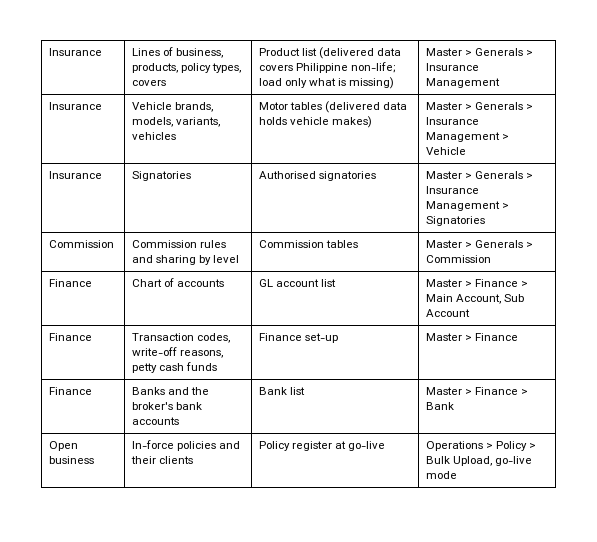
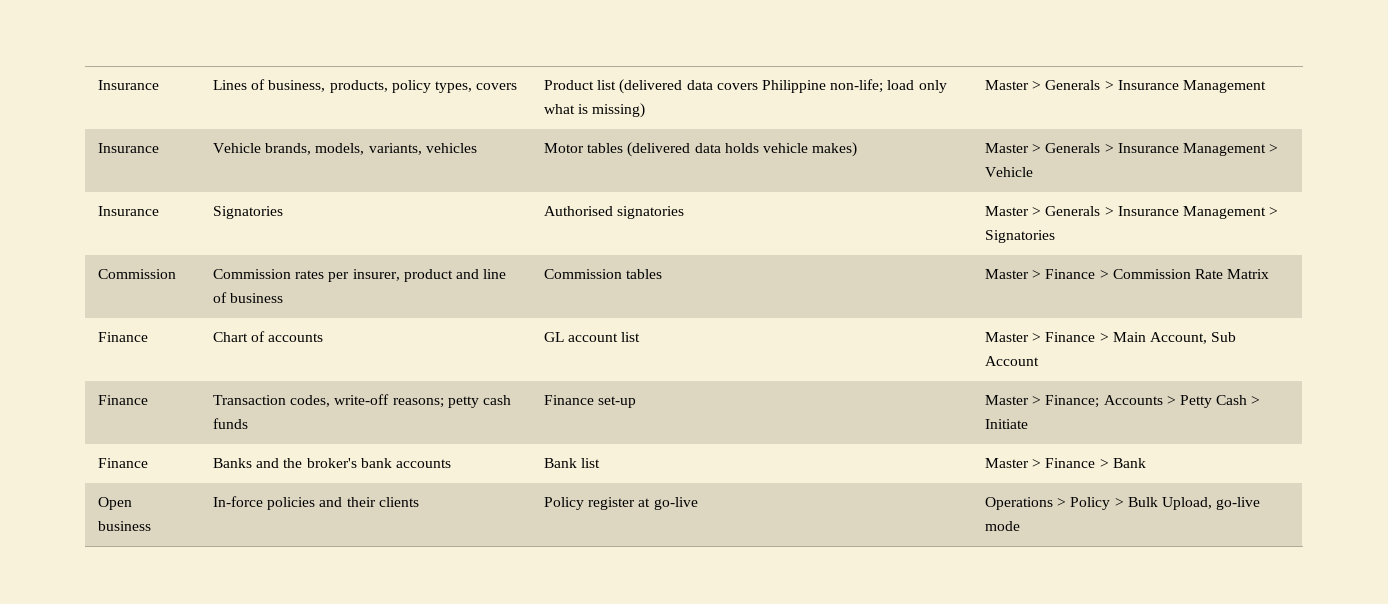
- Commission | Commission rules and sharing by level | Commission tables | Master > Generals > Commission
+ Commission | Commission rates per insurer, product and line of business | Commission tables | Master > Finance > Commission Rate Matrix
- Finance | Transaction codes, write-off reasons, petty cash funds | Finance set-up | Master > Finance
+ Finance | Transaction codes, write-off reasons; petty cash funds | Finance set-up | Master > Finance; Accounts > Petty Cash > Initiate

